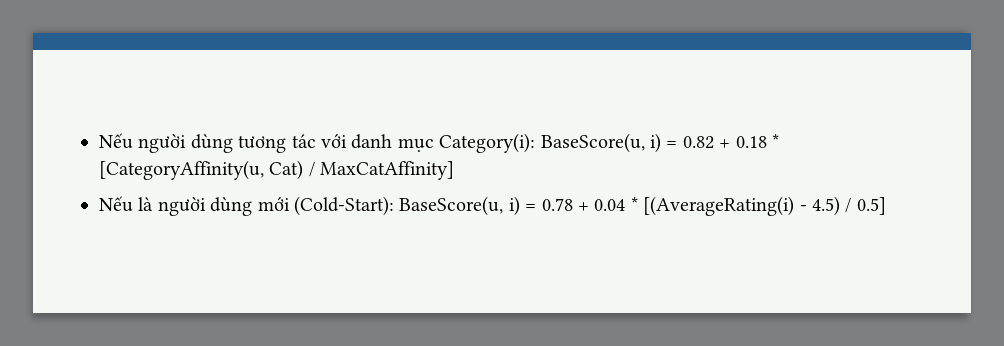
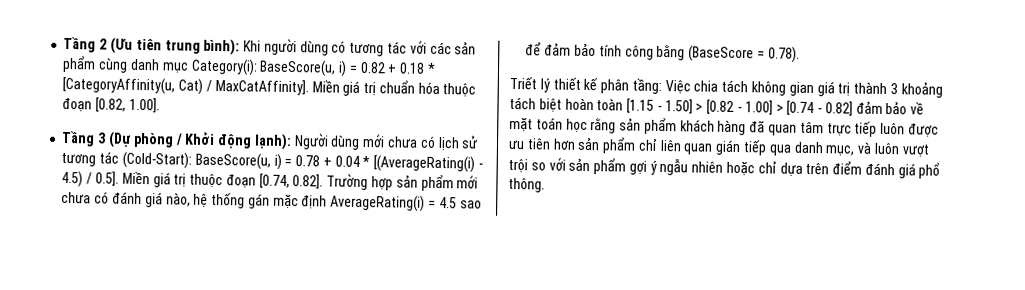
- Nếu người dùng tương tác với danh mục Category(i): BaseScore(u, i) = 0.82 + 0.18 * [CategoryAffinity(u, Cat) / MaxCatAffinity]
- Nếu là người dùng mới (Cold-Start): BaseScore(u, i) = 0.78 + 0.04 * [(AverageRating(i) - 4.5) / 0.5]
+ Tầng 2 (Ưu tiên trung bình): Khi người dùng có tương tác với các sản phẩm cùng danh mục Category(i): BaseScore(u, i) = 0.82 + 0.18 * [CategoryAffinity(u, Cat) / MaxCatAffinity]. Miền giá trị chuẩn hóa thuộc đoạn [0.82, 1.00].
+ Tầng 3 (Dự phòng / Khởi động lạnh): Người dùng mới chưa có lịch sử tương tác (Cold-Start): BaseScore(u, i) = 0.78 + 0.04 * [(AverageRating(i) - 4.5) / 0.5]. Miền giá trị thuộc đoạn [0.74, 0.82]. Trường hợp sản phẩm mới chưa có đánh giá nào, hệ thống gán mặc định AverageRating(i) = 4.5 sao để đảm bảo tính công bằng (BaseScore = 0.78).
+ Triết lý thiết kế phân tầng: Việc chia tách không gian giá trị thành 3 khoảng tách biệt hoàn toàn [1.15 - 1.50] > [0.82 - 1.00] > [0.74 - 0.82] đảm bảo về mặt toán học rằng sản phẩm khách hàng đã quan tâm trực tiếp luôn được ưu tiên hơn sản phẩm chỉ liên quan gián tiếp qua danh mục, và luôn vượt trội so với sản phẩm gợi ý ngẫu nhiên hoặc chỉ dựa trên điểm đánh giá phổ thông.

